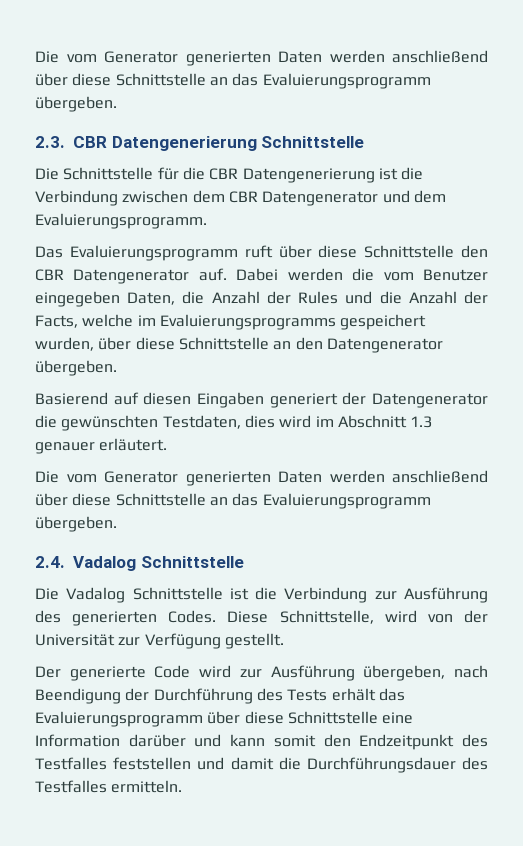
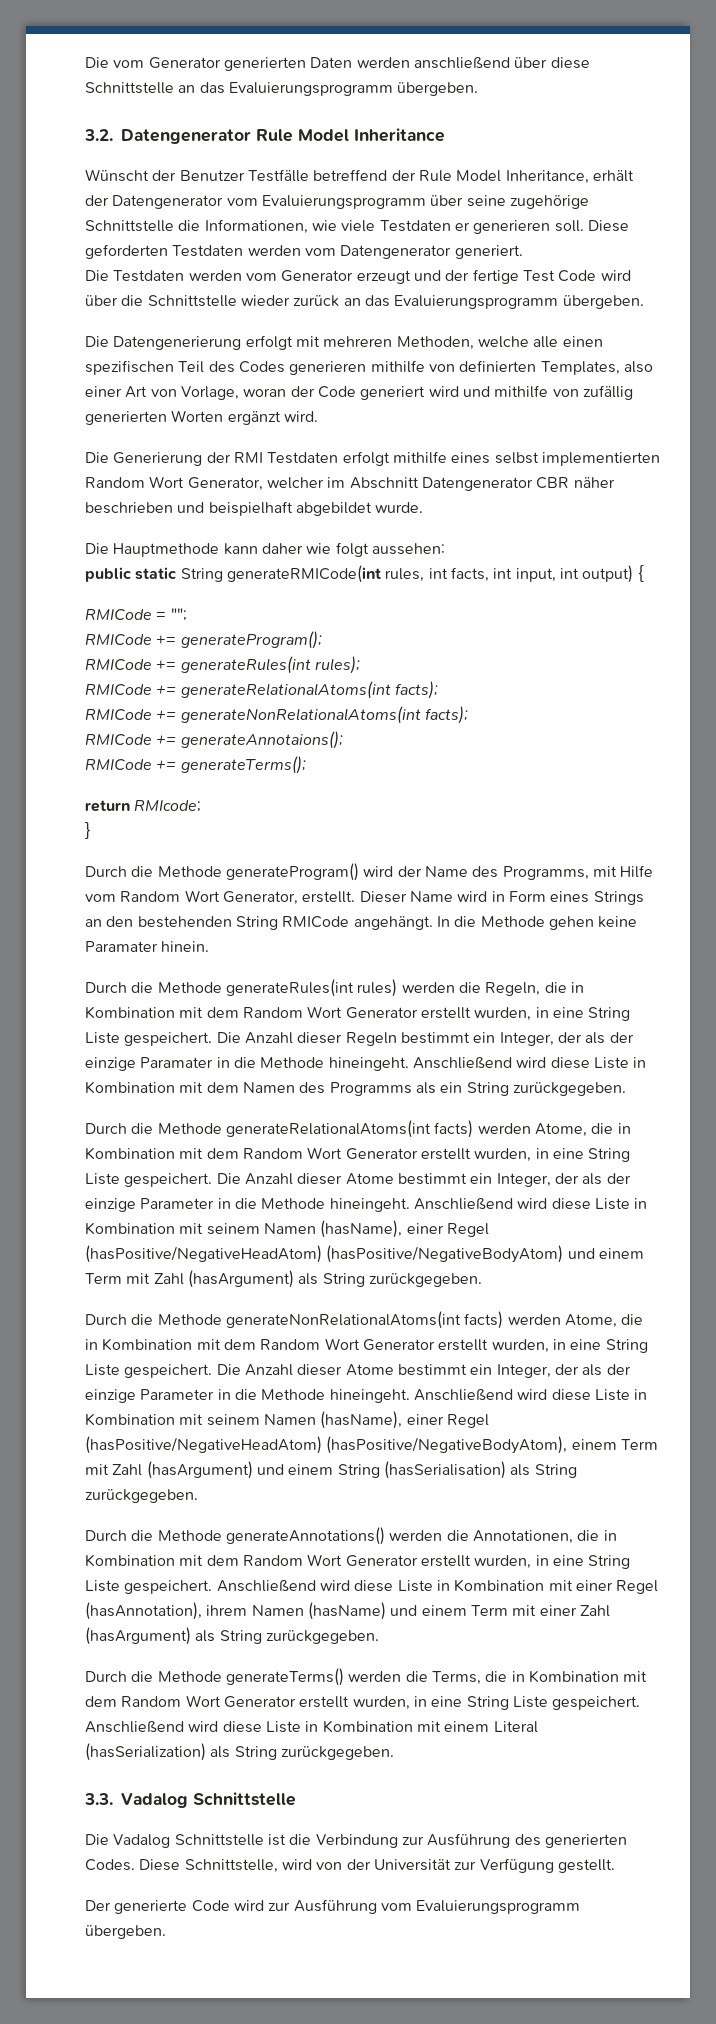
- 2.3. CBR Datengenerierung Schnittstelle
- Die Schnittstelle für die CBR Datengenerierung ist die Verbindung zwischen dem CBR Datengenerator und dem Evaluierungsprogramm.
- Das Evaluierungsprogramm ruft über diese Schnittstelle den CBR Datengenerator auf. Dabei werden die vom Benutzer eingegeben Daten, die Anzahl der Rules und die Anzahl der Facts, welche im Evaluierungsprogramms gespeichert wurden, über diese Schnittstelle an den Datengenerator übergeben.
- Basierend auf diesen Eingaben generiert der Datengenerator die gewünschten Testdaten, dies wird im Abschnitt 1.3 genauer erläutert.
- Die vom Generator generierten Daten werden anschließend über diese Schnittstelle an das Evaluierungsprogramm übergeben.
- 2.4. Vadalog Schnittstelle
+ 3.2. Datengenerator Rule Model Inheritance
+ Wünscht der Benutzer Testfälle betreffend der Rule Model Inheritance, erhält der Datengenerator vom Evaluierungsprogramm über seine zugehörige Schnittstelle die Informationen, wie viele Testdaten er generieren soll. Diese geforderten Testdaten werden vom Datengenerator generiert.
+ Die Testdaten werden vom Generator erzeugt und der fertige Test Code wird über die Schnittstelle wieder zurück an das Evaluierungsprogramm übergeben.
+ Die Datengenerierung erfolgt mit mehreren Methoden, welche alle einen spezifischen Teil des Codes generieren mithilfe von definierten Templates, also einer Art von Vorlage, woran der Code generiert wird und mithilfe von zufällig generierten Worten ergänzt wird.
+ Die Generierung der RMI Testdaten erfolgt mithilfe eines selbst implementierten Random Wort Generator, welcher im Abschnitt Datengenerator CBR näher beschrieben und beispielhaft abgebildet wurde.
+ Die Hauptmethode kann daher wie folgt aussehen:
+ public static String generateRMICode(int rules, int facts, int input, int output) {
+ RMICode = "";
+ RMICode += generateProgram();
+ RMICode += generateRules(int rules);
+ RMICode += generateRelationalAtoms(int facts);
+ RMICode += generateNonRelationalAtoms(int facts);
+ RMICode += generateAnnotaions();
+ RMICode += generateTerms();
+ return RMIcode;
+ }
+ Durch die Methode generateProgram() wird der Name des Programms, mit Hilfe vom Random Wort Generator, erstellt. Dieser Name wird in Form eines Strings an den bestehenden String RMICode angehängt. In die Methode gehen keine Paramater hinein.
+ Durch die Methode generateRules(int rules) werden die Regeln, die in Kombination mit dem Random Wort Generator erstellt wurden, in eine String Liste gespeichert. Die Anzahl dieser Regeln bestimmt ein Integer, der als der einzige Paramater in die Methode hineingeht. Anschließend wird diese Liste in Kombination mit dem Namen des Programms als ein String zurückgegeben.
+ Durch die Methode generateRelationalAtoms(int facts) werden Atome, die in Kombination mit dem Random Wort Generator erstellt wurden, in eine String Liste gespeichert. Die Anzahl dieser Atome bestimmt ein Integer, der als der einzige Parameter in die Methode hineingeht. Anschließend wird diese Liste in Kombination mit seinem Namen (hasName), einer Regel (hasPositive/NegativeHeadAtom) (hasPositive/NegativeBodyAtom) und einem Term mit Zahl (hasArgument) als String zurückgegeben.
+ Durch die Methode generateNonRelationalAtoms(int facts) werden Atome, die in Kombination mit dem Random Wort Generator erstellt wurden, in eine String Liste gespeichert. Die Anzahl dieser Atome bestimmt ein Integer, der als der einzige Parameter in die Methode hineingeht. Anschließend wird diese Liste in Kombination mit seinem Namen (hasName), einer Regel (hasPositive/NegativeHeadAtom) (hasPositive/NegativeBodyAtom), einem Term mit Zahl (hasArgument) und einem String (hasSerialisation) als String zurückgegeben.
+ Durch die Methode generateAnnotations() werden die Annotationen, die in Kombination mit dem Random Wort Generator erstellt wurden, in eine String Liste gespeichert. Anschließend wird diese Liste in Kombination mit einer Regel (hasAnnotation), ihrem Namen (hasName) und einem Term mit einer Zahl (hasArgument) als String zurückgegeben.
+ Durch die Methode generateTerms() werden die Terms, die in Kombination mit dem Random Wort Generator erstellt wurden, in eine String Liste gespeichert. Anschließend wird diese Liste in Kombination mit einem Literal (hasSerialization) als String zurückgegeben.
+ 3.3. Vadalog Schnittstelle
- Der generierte Code wird zur Ausführung übergeben, nach Beendigung der Durchführung des Tests erhält das Evaluierungsprogramm über diese Schnittstelle eine Information darüber und kann somit den Endzeitpunkt des Testfalles feststellen und damit die Durchführungsdauer des Testfalles ermitteln.
+ Der generierte Code wird zur Ausführung vom Evaluierungsprogramm übergeben.

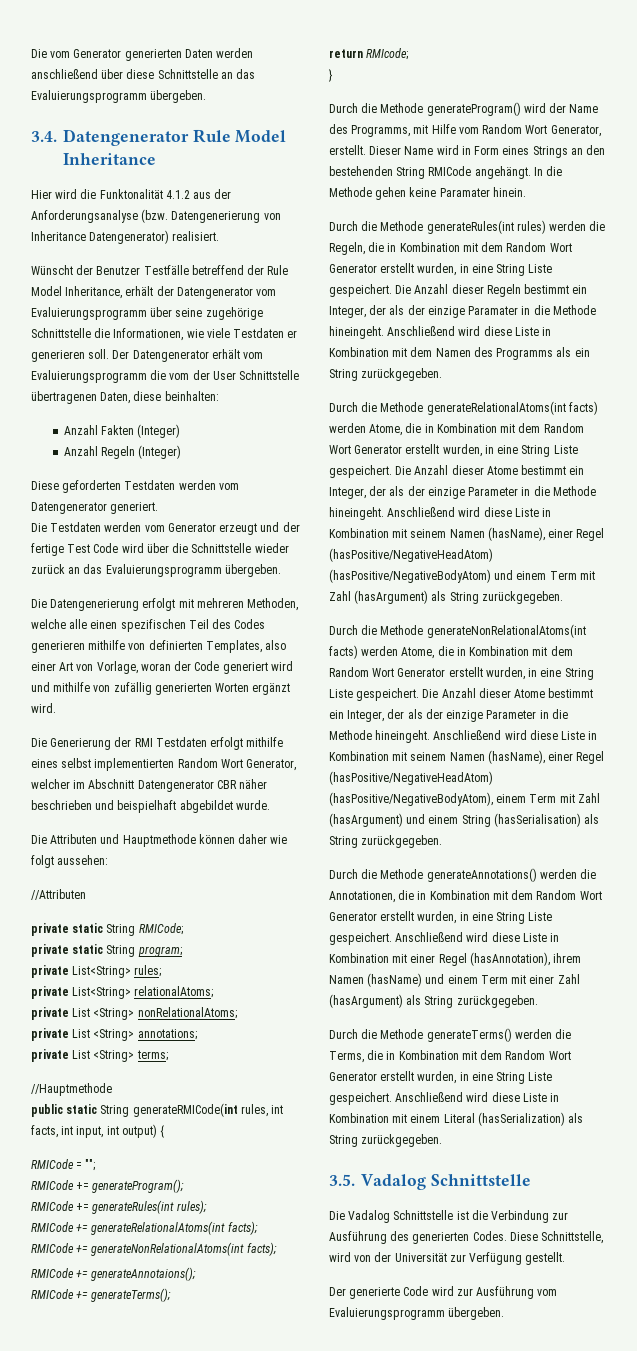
- 3.2. Datengenerator Rule Model Inheritance
+ 3.4. Datengenerator Rule Model Inheritance
+ Hier wird die Funktonalität 4.1.2 aus der Anforderungsanalyse (bzw. Datengenerierung von Inheritance Datengenerator) realisiert.
- Wünscht der Benutzer Testfälle betreffend der Rule Model Inheritance, erhält der Datengenerator vom Evaluierungsprogramm über seine zugehörige Schnittstelle die Informationen, wie viele Testdaten er generieren soll. Diese geforderten Testdaten werden vom Datengenerator generiert.
+ Wünscht der Benutzer Testfälle betreffend der Rule Model Inheritance, erhält der Datengenerator vom Evaluierungsprogramm über seine zugehörige Schnittstelle die Informationen, wie viele Testdaten er generieren soll. Der Datengenerator erhält vom Evaluierungsprogramm die vom der User Schnittstelle übertragenen Daten, diese beinhalten:
+ Anzahl Fakten (Integer)
+ Anzahl Regeln (Integer)
+ Diese geforderten Testdaten werden vom Datengenerator generiert.
- Die Hauptmethode kann daher wie folgt aussehen:
+ Die Attributen und Hauptmethode können daher wie folgt aussehen:
+ //Attributen
+ private static String RMICode;
+ private static String program;
+ private List<String> rules;
+ private List<String> relationalAtoms;
+ private List <String> nonRelationalAtoms;
+ private List <String> annotations;
+ private List <String> terms;
+ //Hauptmethode
- 3.3. Vadalog Schnittstelle
+ 3.5. Vadalog Schnittstelle

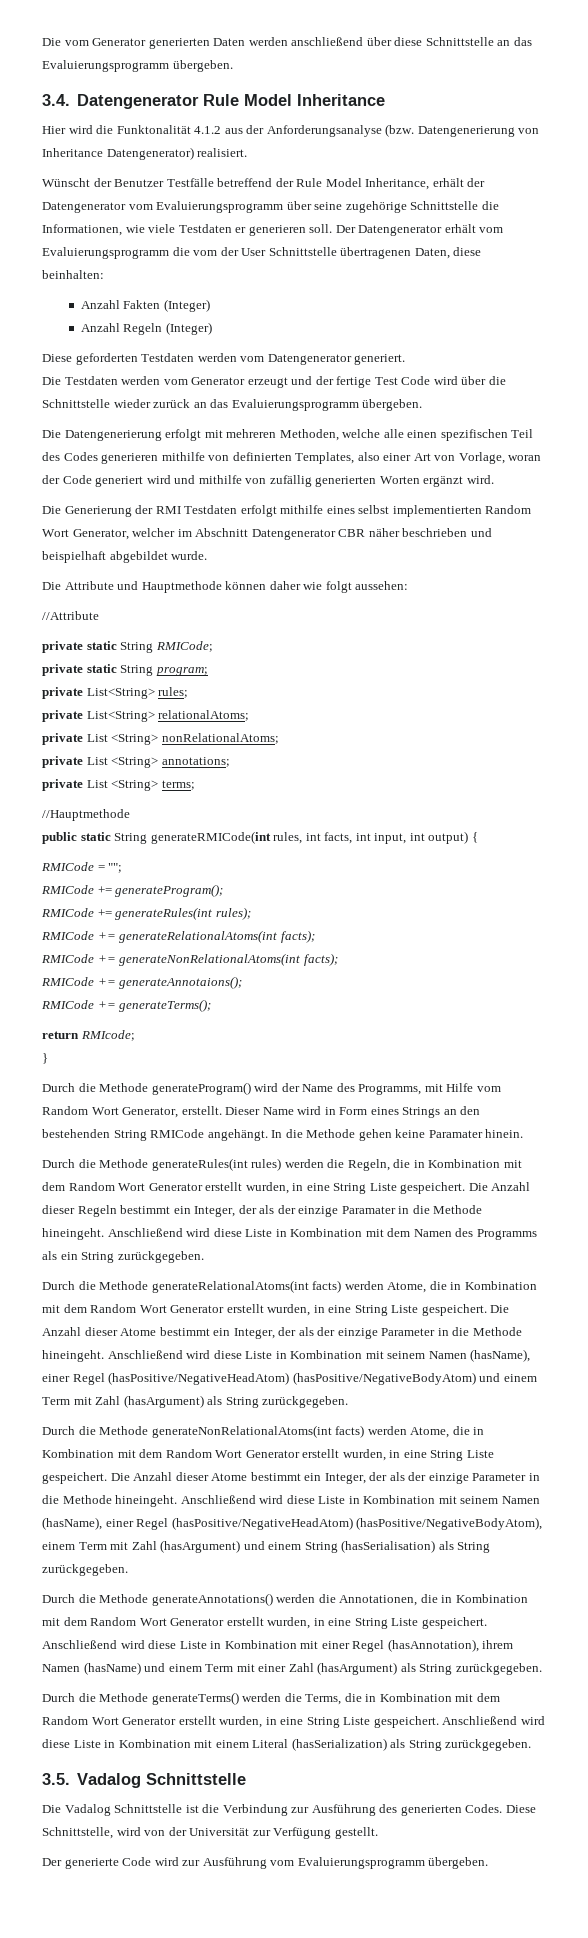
- Die Attributen und Hauptmethode können daher wie folgt aussehen:
+ Die Attribute und Hauptmethode können daher wie folgt aussehen:
- //Attributen
+ //Attribute

